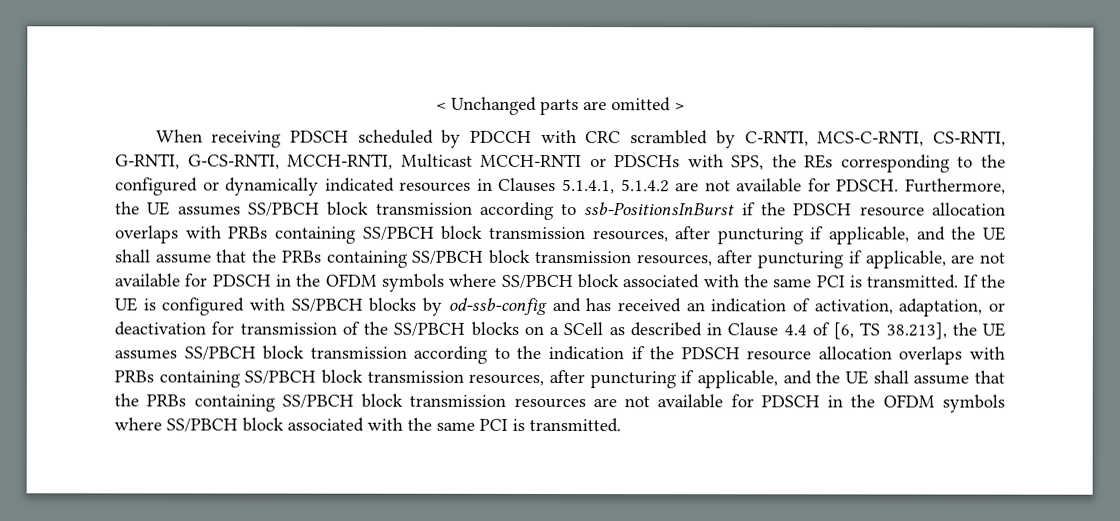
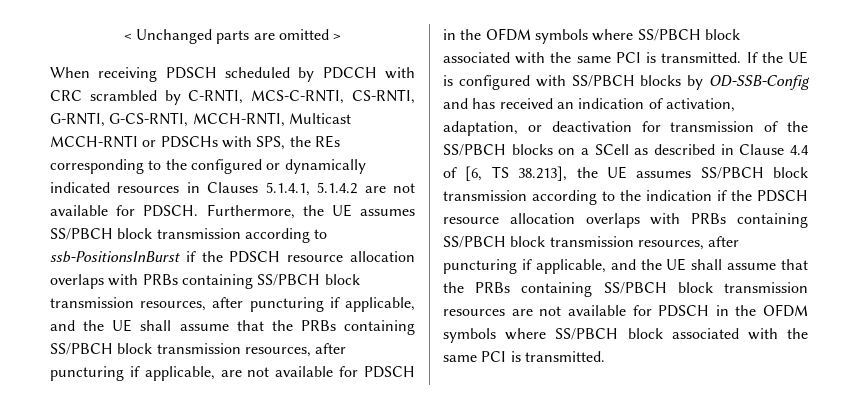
- If the UE is configured with SS/PBCH blocks by od-ssb-config and has received an indication of activation, adaptation, or deactivation for transmission of the SS/PBCH blocks on a SCell as described in Clause 4.4 of [6, TS 38.213], the UE assumes SS/PBCH block transmission according to the indication if the PDSCH resource allocation overlaps with PRBs containing SS/PBCH block transmission resources, after puncturing if applicable, and the UE shall assume that the PRBs containing SS/PBCH block transmission resources are not available for PDSCH in the OFDM symbols where SS/PBCH block associated with the same PCI is transmitted.
+ If the UE is configured with SS/PBCH blocks by OD-SSB-Config and has received an indication of activation, adaptation, or deactivation for transmission of the SS/PBCH blocks on a SCell as described in Clause 4.4 of [6, TS 38.213], the UE assumes SS/PBCH block transmission according to the indication if the PDSCH resource allocation overlaps with PRBs containing SS/PBCH block transmission resources, after puncturing if applicable, and the UE shall assume that the PRBs containing SS/PBCH block transmission resources are not available for PDSCH in the OFDM symbols where SS/PBCH block associated with the same PCI is transmitted.

